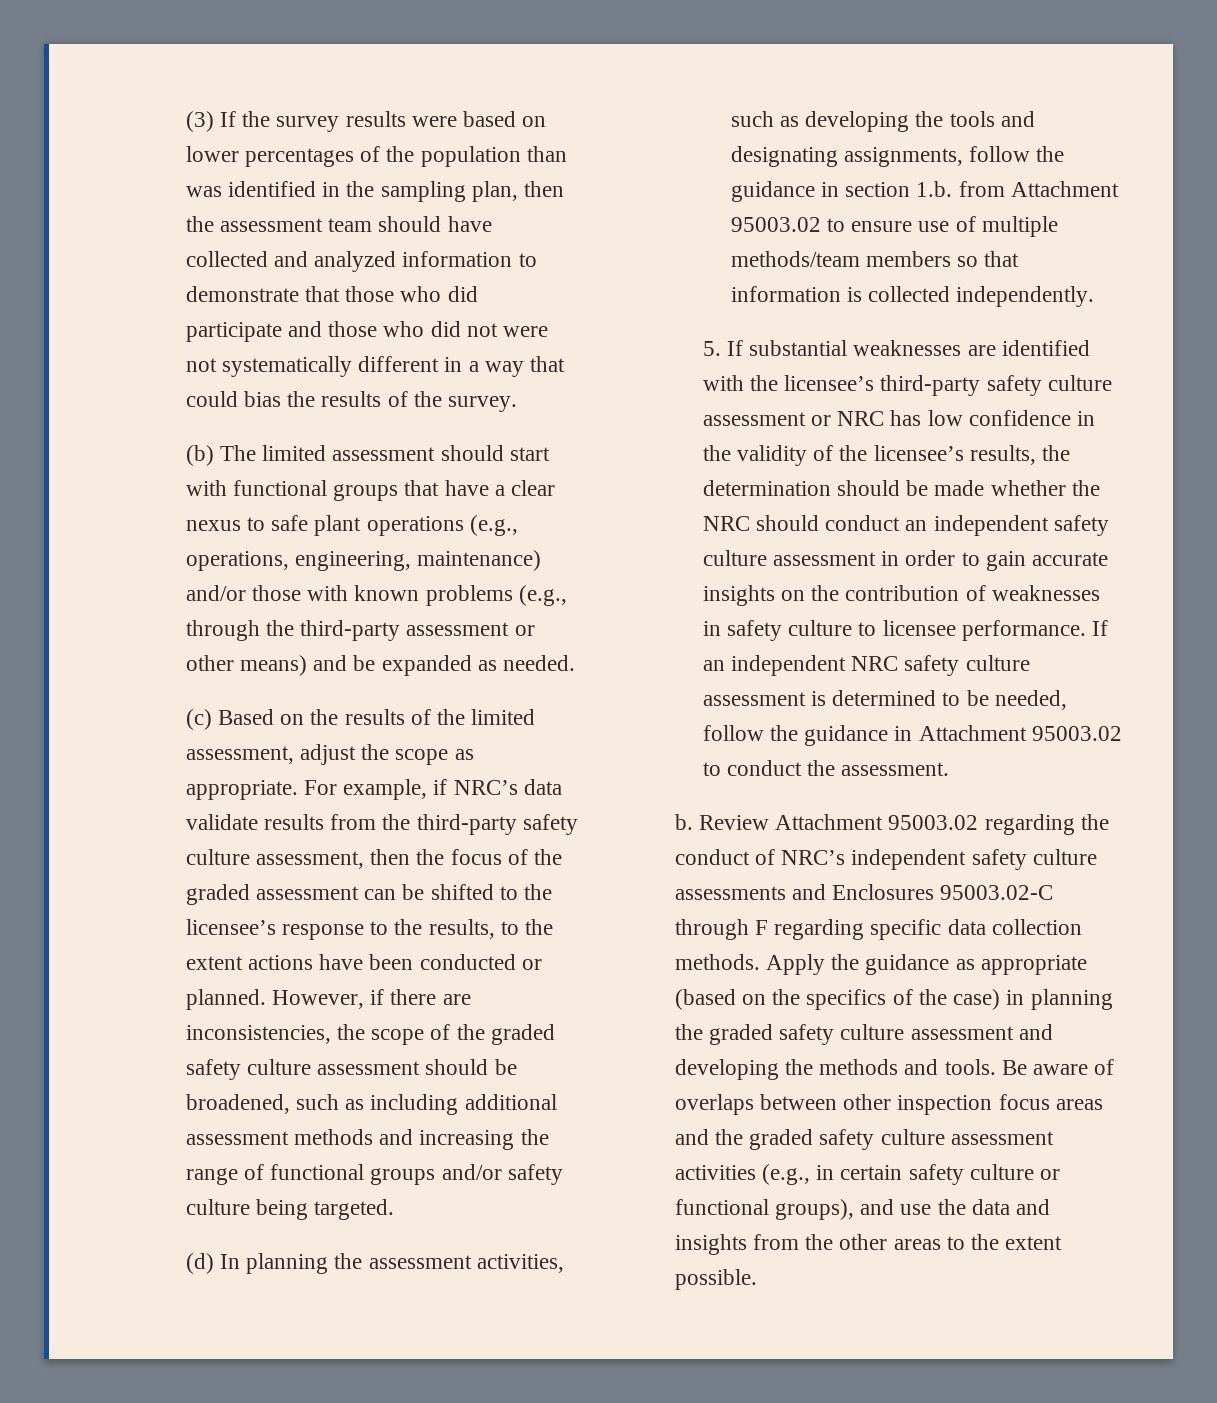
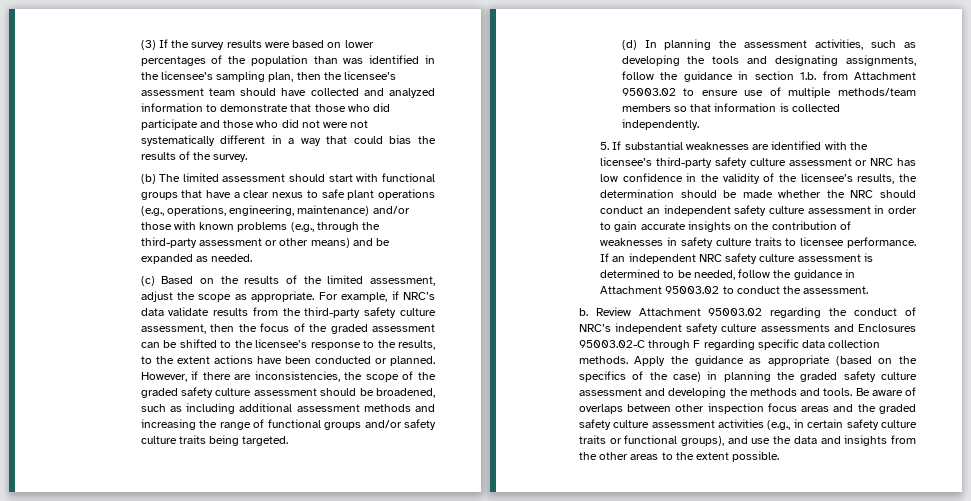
- (3) If the survey results were based on lower percentages of the population than was identified in the sampling plan, then the assessment team should have collected and analyzed information to demonstrate that those who did participate and those who did not were not systematically different in a way that could bias the results of the survey.
+ (3) If the survey results were based on lower percentages of the population than was identified in the licensee’s sampling plan, then the licensee’s assessment team should have collected and analyzed information to demonstrate that those who did participate and those who did not were not systematically different in a way that could bias the results of the survey.
- However, if there are inconsistencies, the scope of the graded safety culture assessment should be broadened, such as including additional assessment methods and increasing the range of functional groups and/or safety culture being targeted.
+ However, if there are inconsistencies, the scope of the graded safety culture assessment should be broadened, such as including additional assessment methods and increasing the range of functional groups and/or safety culture traits being targeted.
- 5. If substantial weaknesses are identified with the licensee’s third-party safety culture assessment or NRC has low confidence in the validity of the licensee’s results, the determination should be made whether the NRC should conduct an independent safety culture assessment in order to gain accurate insights on the contribution of weaknesses in safety culture to licensee performance.
+ 5. If substantial weaknesses are identified with the licensee’s third-party safety culture assessment or NRC has low confidence in the validity of the licensee’s results, the determination should be made whether the NRC should conduct an independent safety culture assessment in order to gain accurate insights on the contribution of weaknesses in safety culture traits to licensee performance.
- Be aware of overlaps between other inspection focus areas and the graded safety culture assessment activities (e.g., in certain safety culture or functional groups), and use the data and insights from the other areas to the extent possible.
+ Be aware of overlaps between other inspection focus areas and the graded safety culture assessment activities (e.g., in certain safety culture traits or functional groups), and use the data and insights from the other areas to the extent possible.

